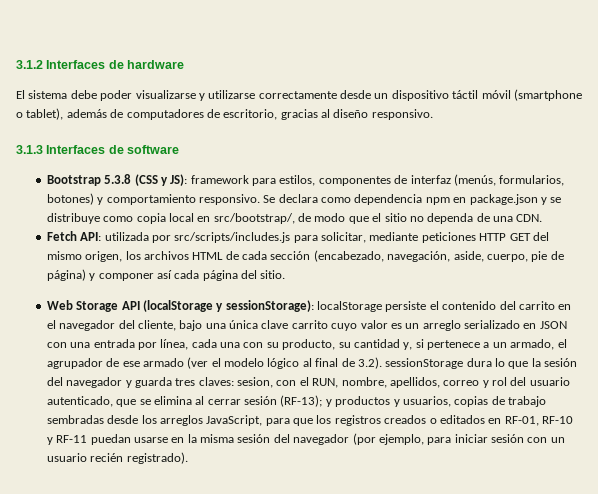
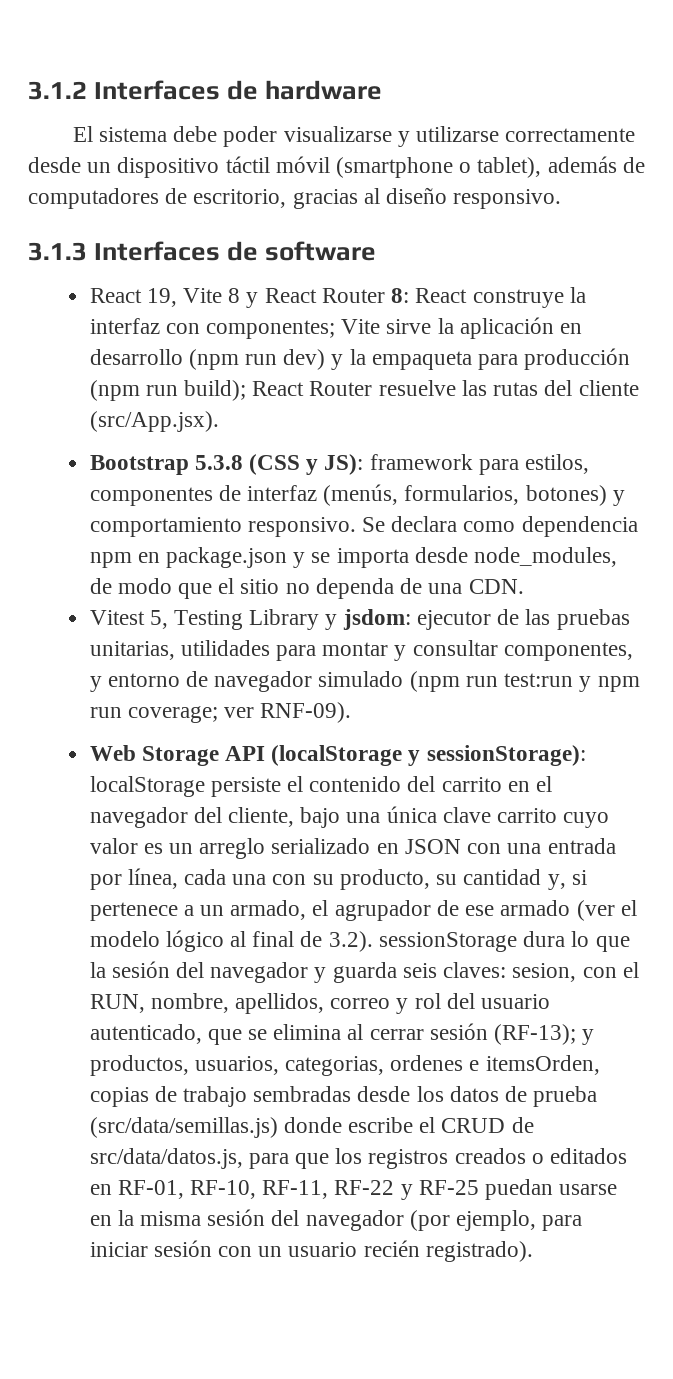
+ React 19, Vite 8 y React Router 8: React construye la interfaz con componentes; Vite sirve la aplicación en desarrollo (npm run dev) y la empaqueta para producción (npm run build); React Router resuelve las rutas del cliente (src/App.jsx).
- Se declara como dependencia npm en package.json y se distribuye como copia local en src/bootstrap/, de modo que el sitio no dependa de una CDN.
+ Se declara como dependencia npm en package.json y se importa desde node_modules, de modo que el sitio no dependa de una CDN.
- Fetch API: utilizada por src/scripts/includes.js para solicitar, mediante peticiones HTTP GET del mismo origen, los archivos HTML de cada sección (encabezado, navegación, aside, cuerpo, pie de página) y componer así cada página del sitio.
+ Vitest 5, Testing Library y jsdom: ejecutor de las pruebas unitarias, utilidades para montar y consultar componentes, y entorno de navegador simulado (npm run test:run y npm run coverage; ver RNF-09).
- localStorage persiste el contenido del carrito en el navegador del cliente, bajo una única clave carrito cuyo valor es un arreglo serializado en JSON con una entrada por línea, cada una con su producto, su cantidad y, si pertenece a un armado, el agrupador de ese armado (ver el modelo lógico al final de 3.2). sessionStorage dura lo que la sesión del navegador y guarda tres claves:
+ localStorage persiste el contenido del carrito en el navegador del cliente, bajo una única clave carrito cuyo valor es un arreglo serializado en JSON con una entrada por línea, cada una con su producto, su cantidad y, si pertenece a un armado, el agrupador de ese armado (ver el modelo lógico al final de 3.2). sessionStorage dura lo que la sesión del navegador y guarda seis claves:
- y productos y usuarios, copias de trabajo sembradas desde los arreglos JavaScript, para que los registros creados o editados en RF-01, RF-10 y RF-11 puedan usarse en la misma sesión del navegador (por ejemplo, para iniciar sesión con un usuario recién registrado).
+ y productos, usuarios, categorias, ordenes e itemsOrden, copias de trabajo sembradas desde los datos de prueba (src/data/semillas.js) donde escribe el CRUD de src/data/datos.js, para que los registros creados o editados en RF-01, RF-10, RF-11, RF-22 y RF-25 puedan usarse en la misma sesión del navegador (por ejemplo, para iniciar sesión con un usuario recién registrado).

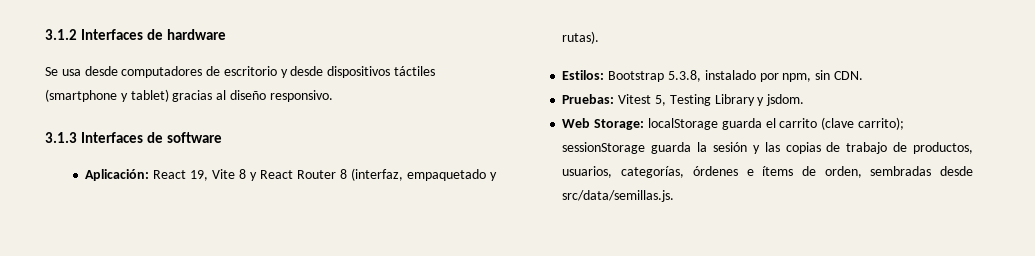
- El sistema debe poder visualizarse y utilizarse correctamente desde un dispositivo táctil móvil (smartphone o tablet), además de computadores de escritorio, gracias al diseño responsivo.
+ Se usa desde computadores de escritorio y desde dispositivos táctiles (smartphone y tablet) gracias al diseño responsivo.
- React 19, Vite 8 y React Router 8: React construye la interfaz con componentes; Vite sirve la aplicación en desarrollo (npm run dev) y la empaqueta para producción (npm run build); React Router resuelve las rutas del cliente (src/App.jsx).
- Bootstrap 5.3.8 (CSS y JS): framework para estilos, componentes de interfaz (menús, formularios, botones) y comportamiento responsivo. Se declara como dependencia npm en package.json y se importa desde node_modules, de modo que el sitio no dependa de una CDN.
+ Aplicación: React 19, Vite 8 y React Router 8 (interfaz, empaquetado y rutas).
+ Estilos: Bootstrap 5.3.8, instalado por npm, sin CDN.
- Vitest 5, Testing Library y jsdom: ejecutor de las pruebas unitarias, utilidades para montar y consultar componentes, y entorno de navegador simulado (npm run test:run y npm run coverage; ver RNF-09).
- Web Storage API (localStorage y sessionStorage): localStorage persiste el contenido del carrito en el navegador del cliente, bajo una única clave carrito cuyo valor es un arreglo serializado en JSON con una entrada por línea, cada una con su producto, su cantidad y, si pertenece a un armado, el agrupador de ese armado (ver el modelo lógico al final de 3.2). sessionStorage dura lo que la sesión del navegador y guarda seis claves: sesion, con el RUN, nombre, apellidos, correo y rol del usuario autenticado, que se elimina al cerrar sesión (RF-13); y productos, usuarios, categorias, ordenes e itemsOrden, copias de trabajo sembradas desde los datos de prueba (src/data/semillas.js) donde escribe el CRUD de src/data/datos.js, para que los registros creados o editados en RF-01, RF-10, RF-11, RF-22 y RF-25 puedan usarse en la misma sesión del navegador (por ejemplo, para iniciar sesión con un usuario recién registrado).
+ Pruebas: Vitest 5, Testing Library y jsdom.
+ Web Storage: localStorage guarda el carrito (clave carrito); sessionStorage guarda la sesión y las copias de trabajo de productos, usuarios, categorías, órdenes e ítems de orden, sembradas desde src/data/semillas.js.

